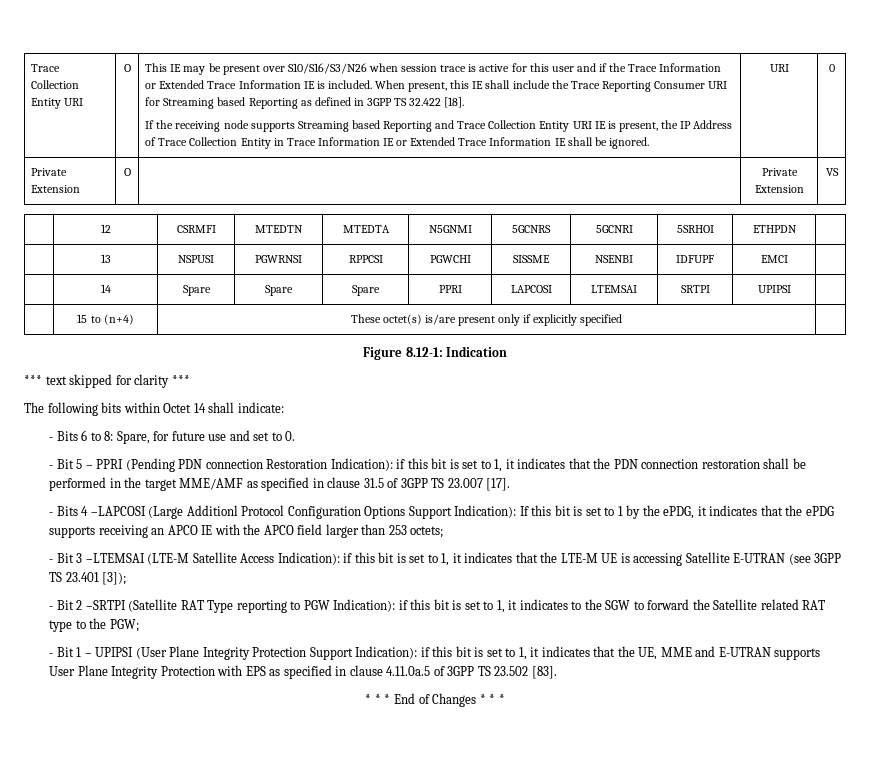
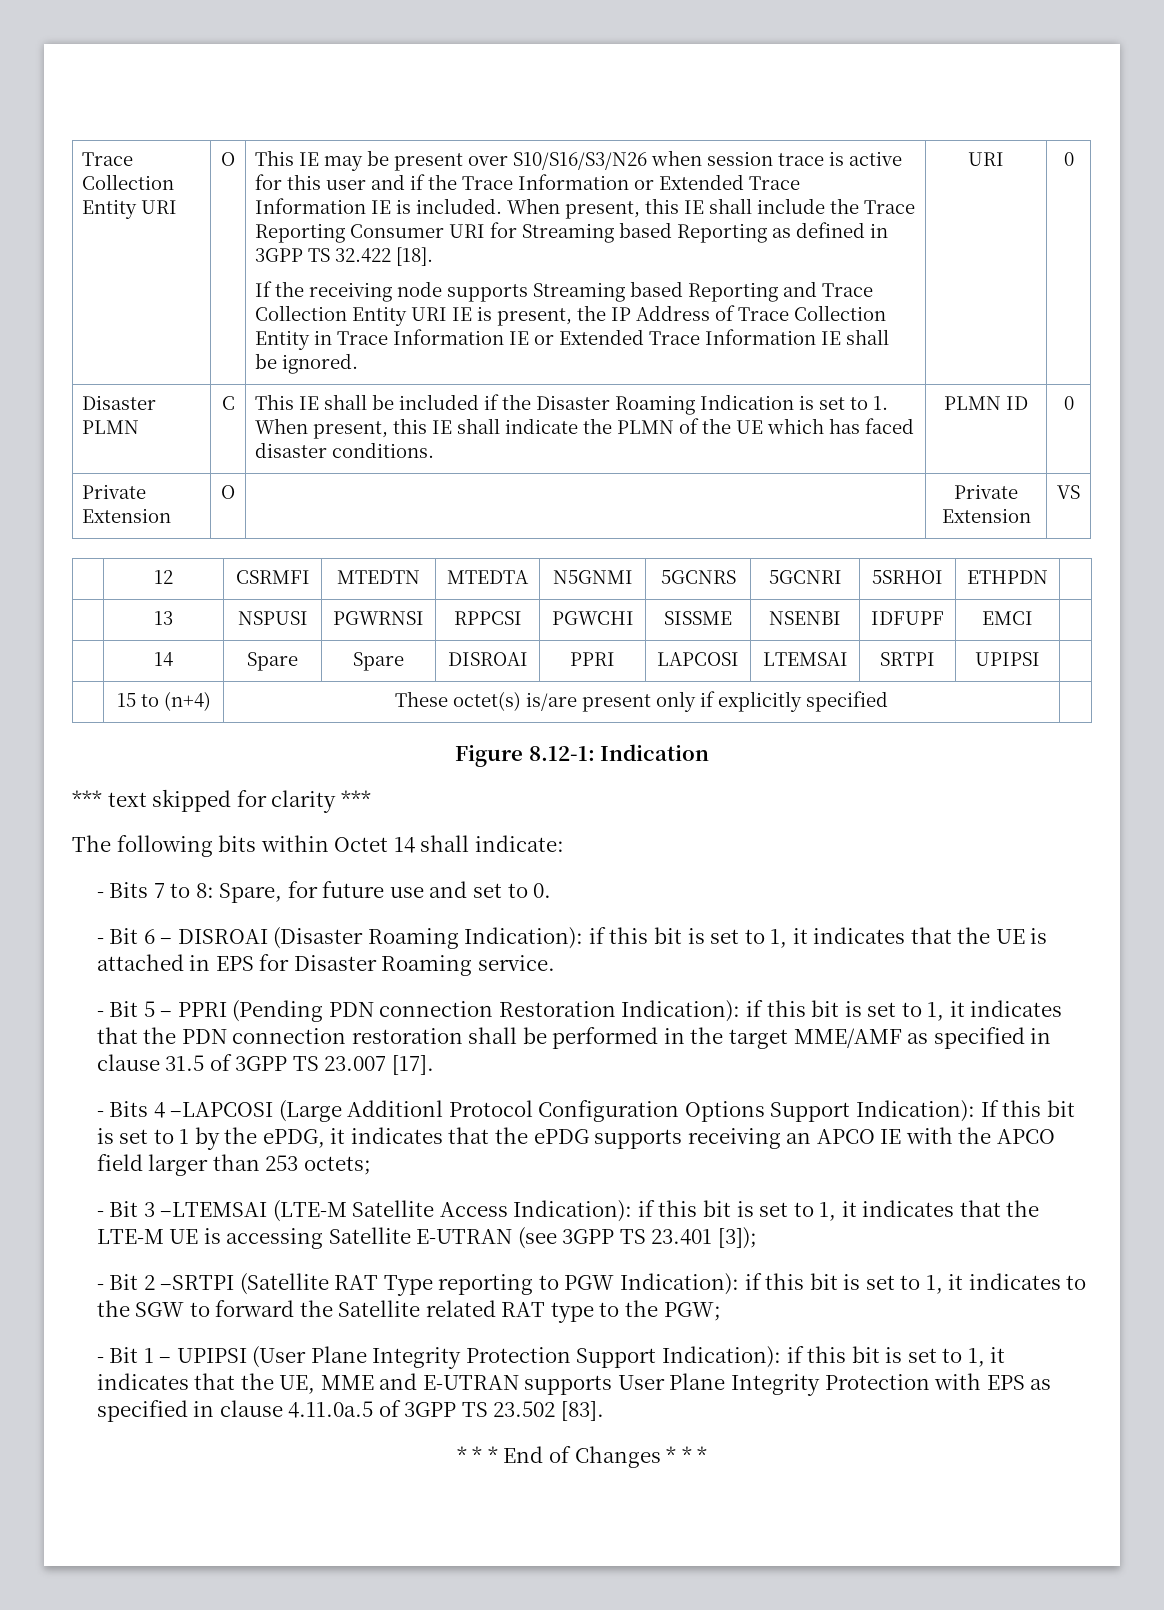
+ Disaster PLMN | C | This IE shall be included if the Disaster Roaming Indication is set to 1. When present, this IE shall indicate the PLMN of the UE which has faced disaster conditions. | PLMN ID | 0
- | 14 | Spare | Spare | Spare | PPRI | LAPCOSI | LTEMSAI | SRTPI | UPIPSI |
+ | 14 | Spare | Spare | DISROAI | PPRI | LAPCOSI | LTEMSAI | SRTPI | UPIPSI |
- - Bits 6 to 8: Spare, for future use and set to 0.
+ - Bits 7 to 8: Spare, for future use and set to 0.
+ - Bit 6 – DISROAI (Disaster Roaming Indication): if this bit is set to 1, it indicates that the UE is attached in EPS for Disaster Roaming service.

